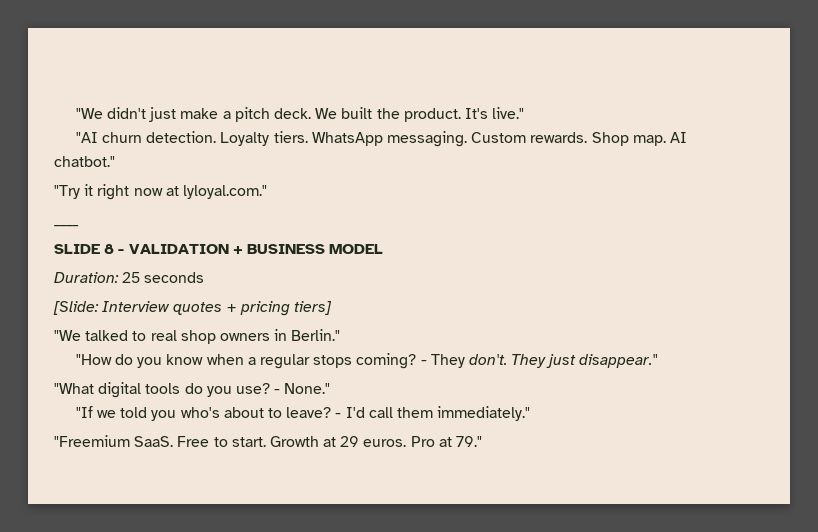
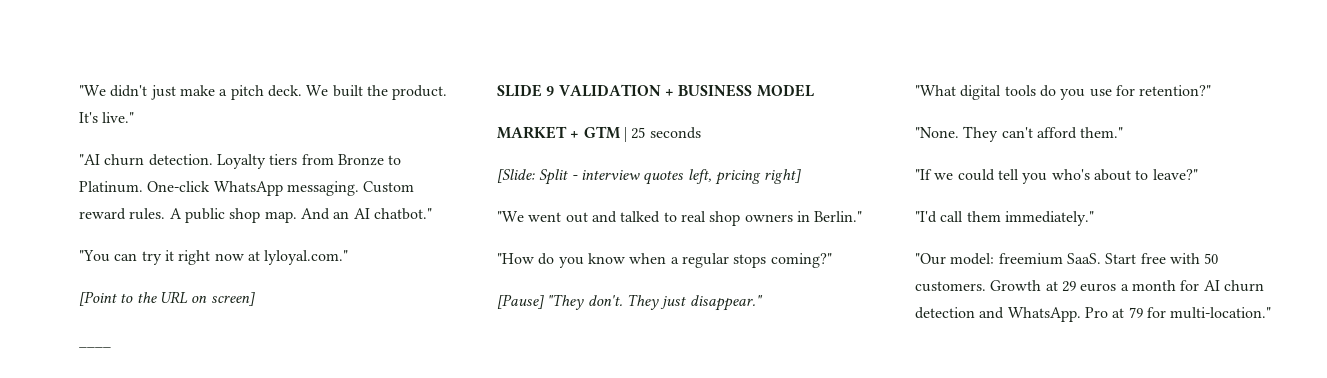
- Loyalty tiers. WhatsApp messaging. Custom rewards. Shop map. AI chatbot."
+ Loyalty tiers from Bronze to Platinum. One-click WhatsApp messaging. Custom reward rules. A public shop map. And an AI chatbot."
- "Try it right now at lyloyal.com."
+ "You can try it right now at lyloyal.com."
+ [Point to the URL on screen]
- SLIDE 8 - VALIDATION + BUSINESS MODEL
+ SLIDE 9 VALIDATION + BUSINESS MODEL
- Duration: 25 seconds
+ MARKET + GTM | 25 seconds
- [Slide: Interview quotes + pricing tiers]
- "We talked to real shop owners in Berlin."
+ [Slide: Split - interview quotes left, pricing right]
+ "We went out and talked to real shop owners in Berlin."
- "How do you know when a regular stops coming? - They don't.
+ "How do you know when a regular stops coming?"
+ [Pause] "They don't.
- "What digital tools do you use? - None."
+ "What digital tools do you use for retention?"
+ "None. They can't afford them."
- "If we told you who's about to leave? - I'd call them immediately."
+ "If we could tell you who's about to leave?"
+ "I'd call them immediately."
- "Freemium SaaS. Free to start. Growth at 29 euros. Pro at 79."
+ "Our model: freemium SaaS. Start free with 50 customers. Growth at 29 euros a month for AI churn detection and WhatsApp. Pro at 79 for multi-location."

